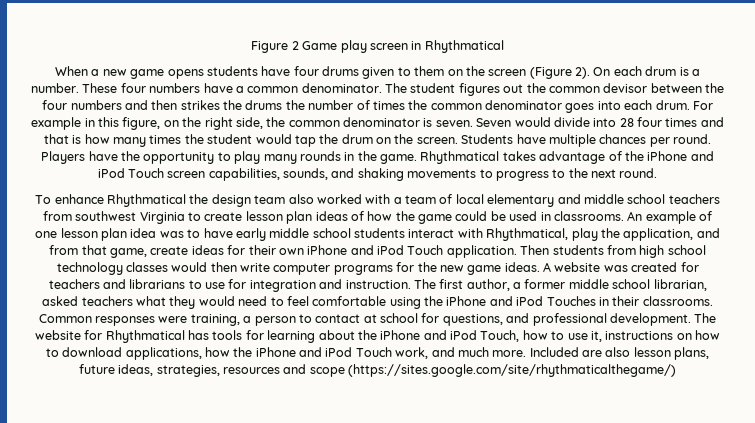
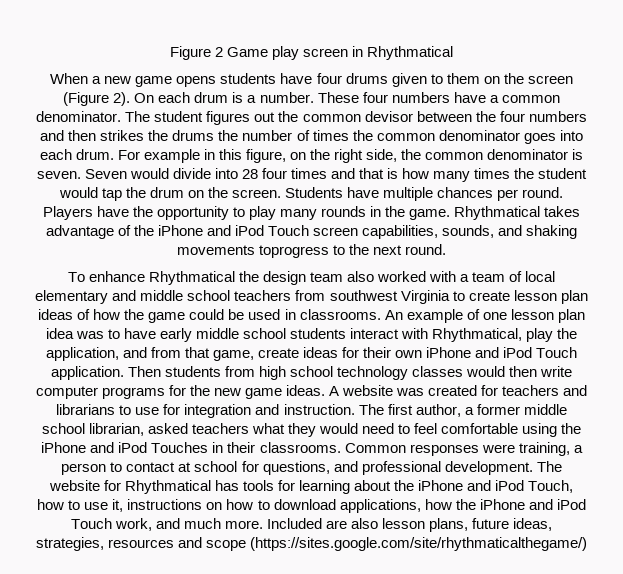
- Rhythmatical takes advantage of the iPhone and iPod Touch screen capabilities, sounds, and shaking movements to progress to the next round.
+ Rhythmatical takes advantage of the iPhone and iPod Touch screen capabilities, sounds, and shaking movements toprogress to the next round.

